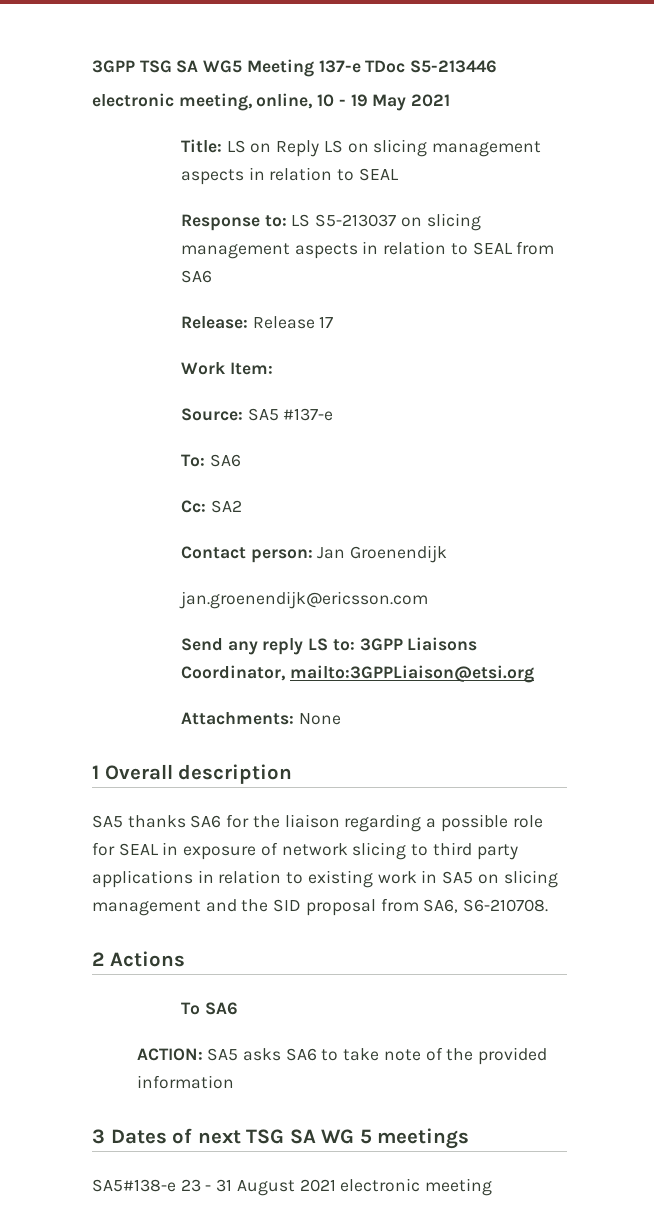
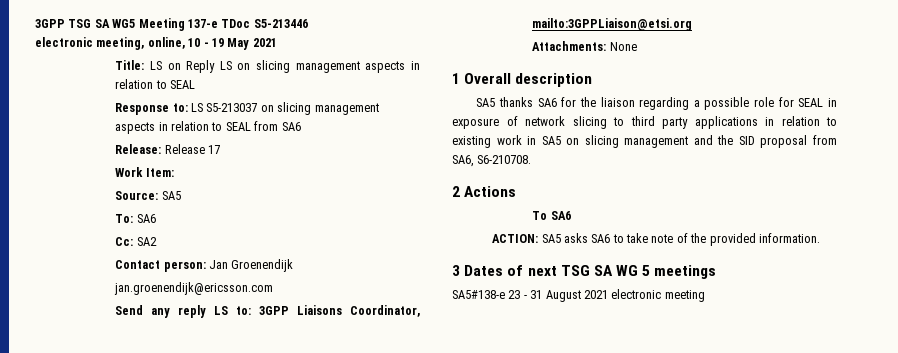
- Source: SA5 #137-e
+ Source: SA5
- ACTION: SA5 asks SA6 to take note of the provided information
+ ACTION: SA5 asks SA6 to take note of the provided information.

